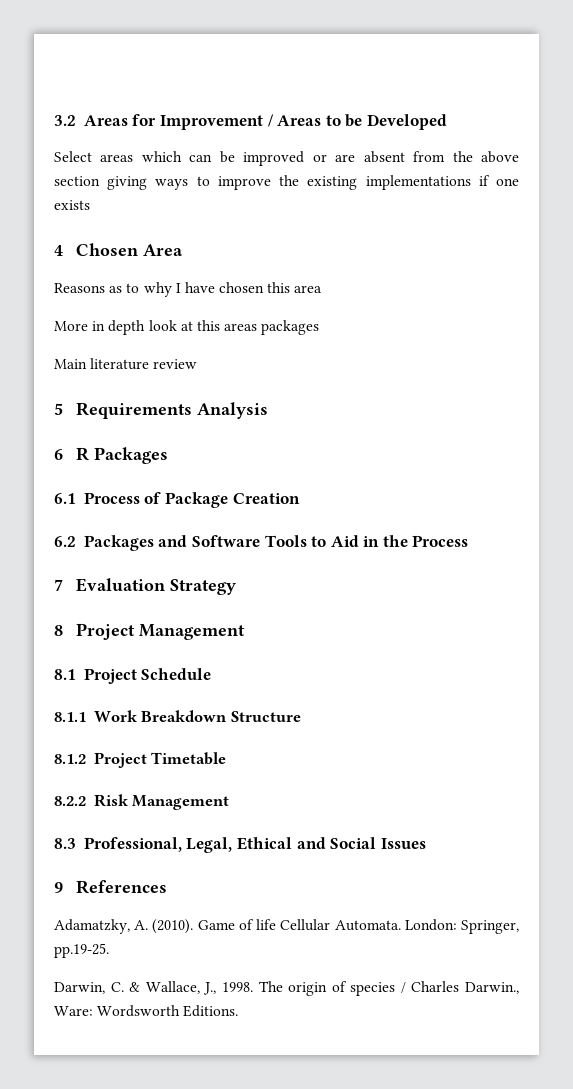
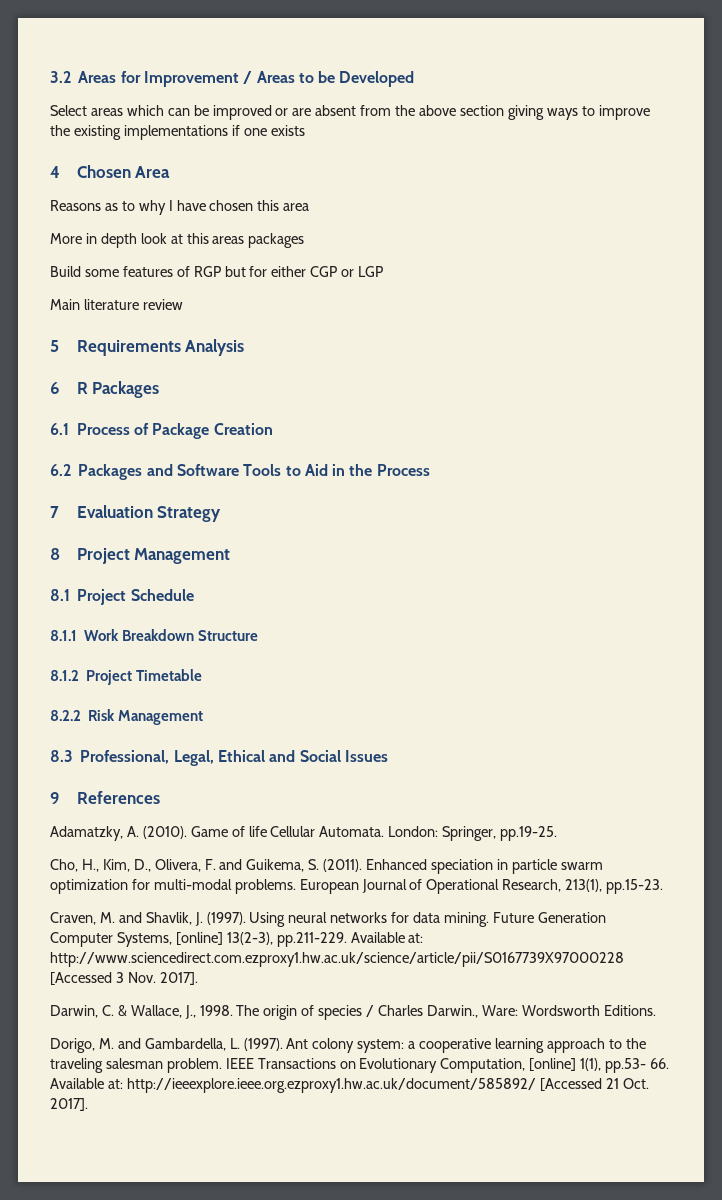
+ Build some features of RGP but for either CGP or LGP
+ Cho, H., Kim, D., Olivera, F. and Guikema, S. (2011). Enhanced speciation in particle swarm optimization for multi-modal problems. European Journal of Operational Research, 213(1), pp.15-23.
+ Craven, M. and Shavlik, J. (1997). Using neural networks for data mining. Future Generation Computer Systems, [online] 13(2-3), pp.211-229. Available at: http://www.sciencedirect.com.ezproxy1.hw.ac.uk/science/article/pii/S0167739X97000228 [Accessed 3 Nov. 2017].
+ Dorigo, M. and Gambardella, L. (1997). Ant colony system: a cooperative learning approach to the traveling salesman problem. IEEE Transactions on Evolutionary Computation, [online] 1(1), pp.53- 66. Available at: http://ieeexplore.ieee.org.ezproxy1.hw.ac.uk/document/585892/ [Accessed 21 Oct. 2017].

